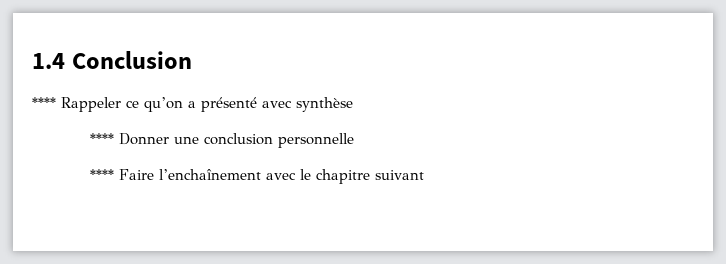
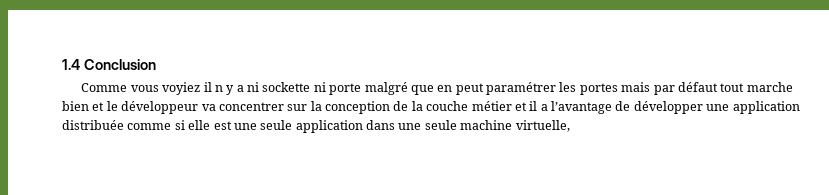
- **** Rappeler ce qu’on a présenté avec synthèse
- **** Donner une conclusion personnelle
- **** Faire l’enchaînement avec le chapitre suivant
+ Comme vous voyiez il n y a ni sockette ni porte malgré que en peut paramétrer les portes mais par défaut tout marche bien et le développeur va concentrer sur la conception de la couche métier et il a l’avantage de développer une application distribuée comme si elle est une seule application dans une seule machine virtuelle,

